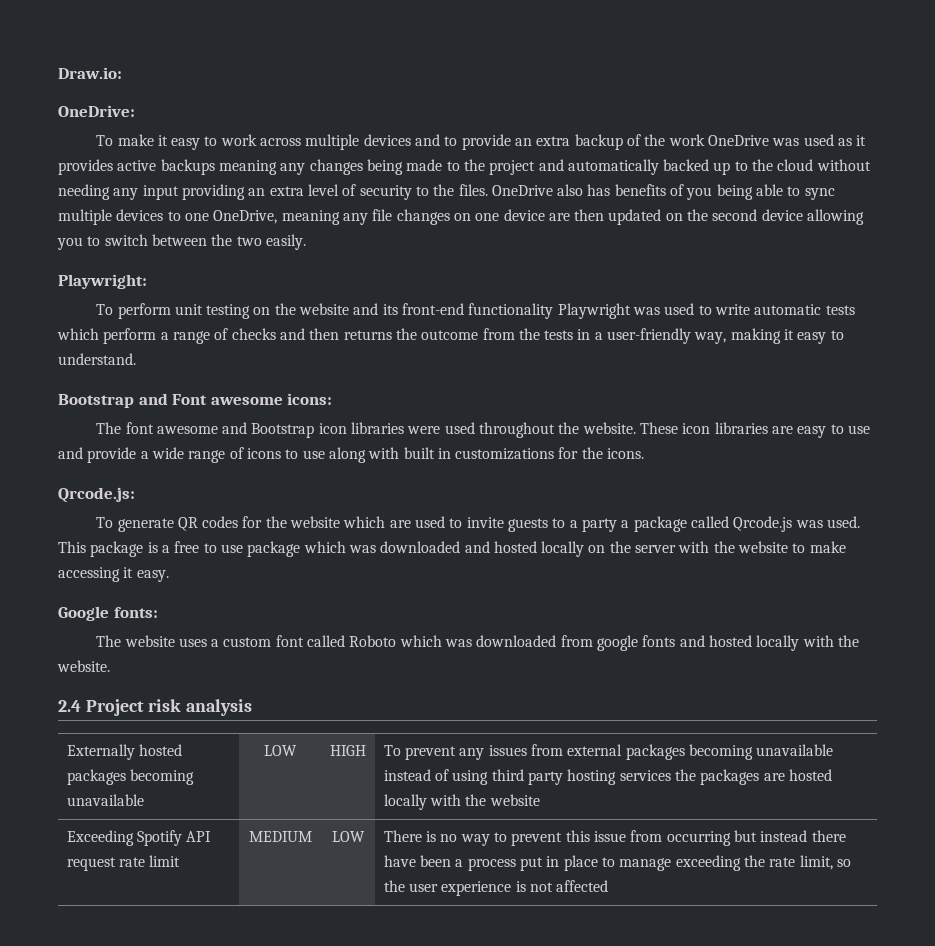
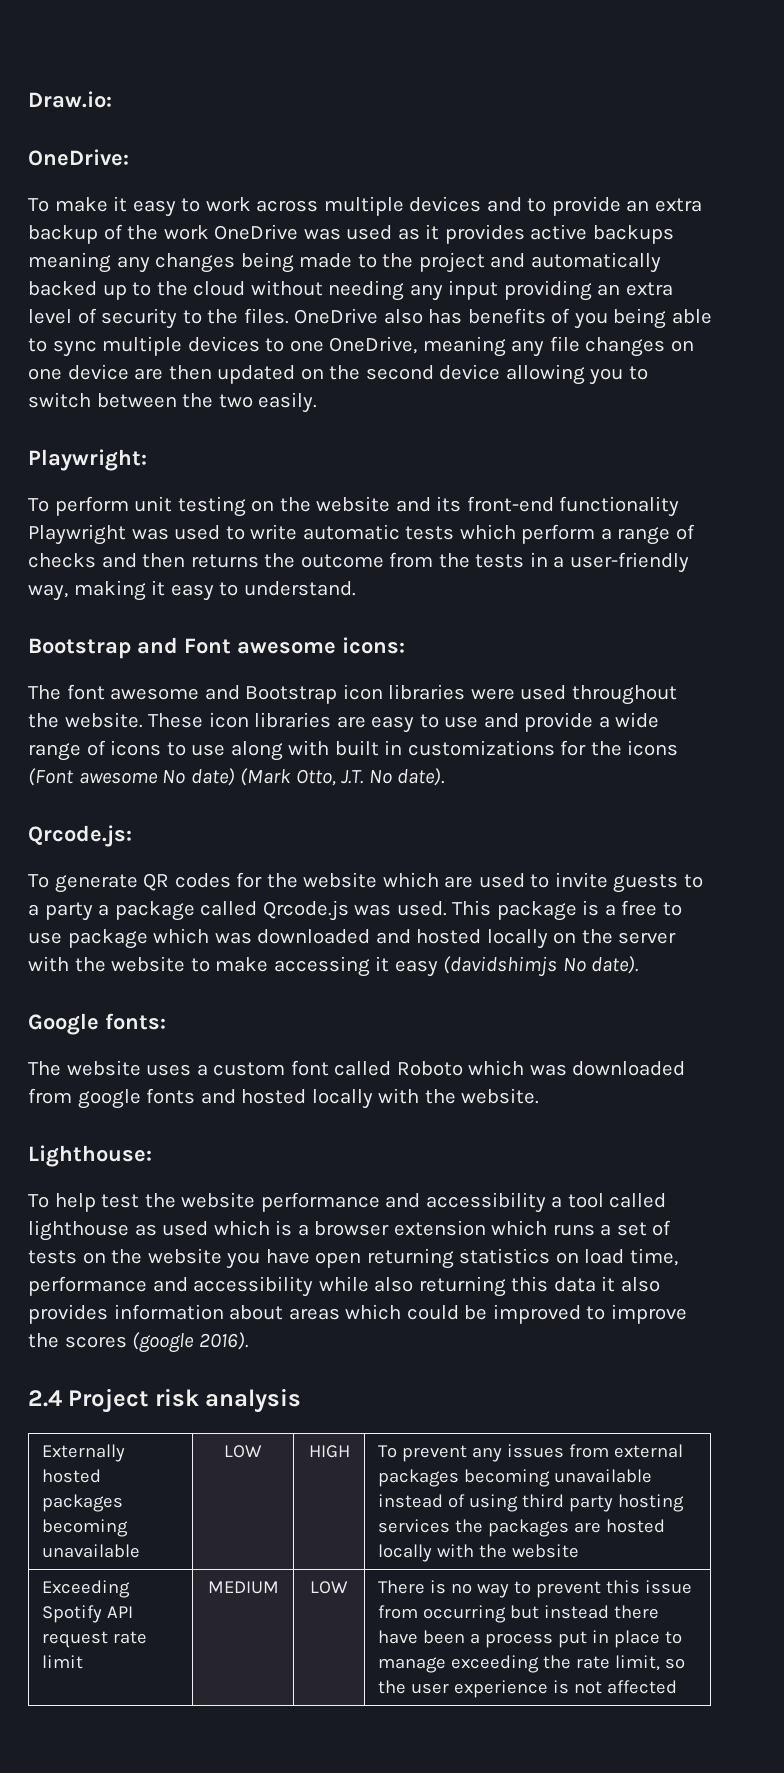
- These icon libraries are easy to use and provide a wide range of icons to use along with built in customizations for the icons.
+ These icon libraries are easy to use and provide a wide range of icons to use along with built in customizations for the icons (Font awesome No date) (Mark Otto, J.T. No date).
- This package is a free to use package which was downloaded and hosted locally on the server with the website to make accessing it easy.
+ This package is a free to use package which was downloaded and hosted locally on the server with the website to make accessing it easy (davidshimjs No date).
+ Lighthouse:
+ To help test the website performance and accessibility a tool called lighthouse as used which is a browser extension which runs a set of tests on the website you have open returning statistics on load time, performance and accessibility while also returning this data it also provides information about areas which could be improved to improve the scores (google 2016).

